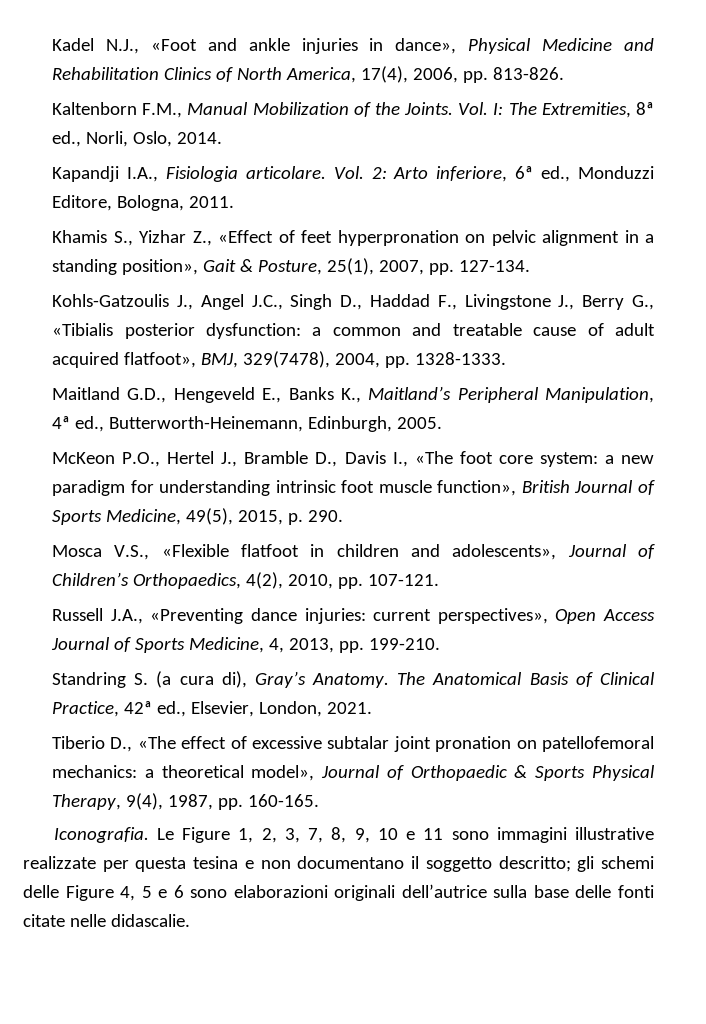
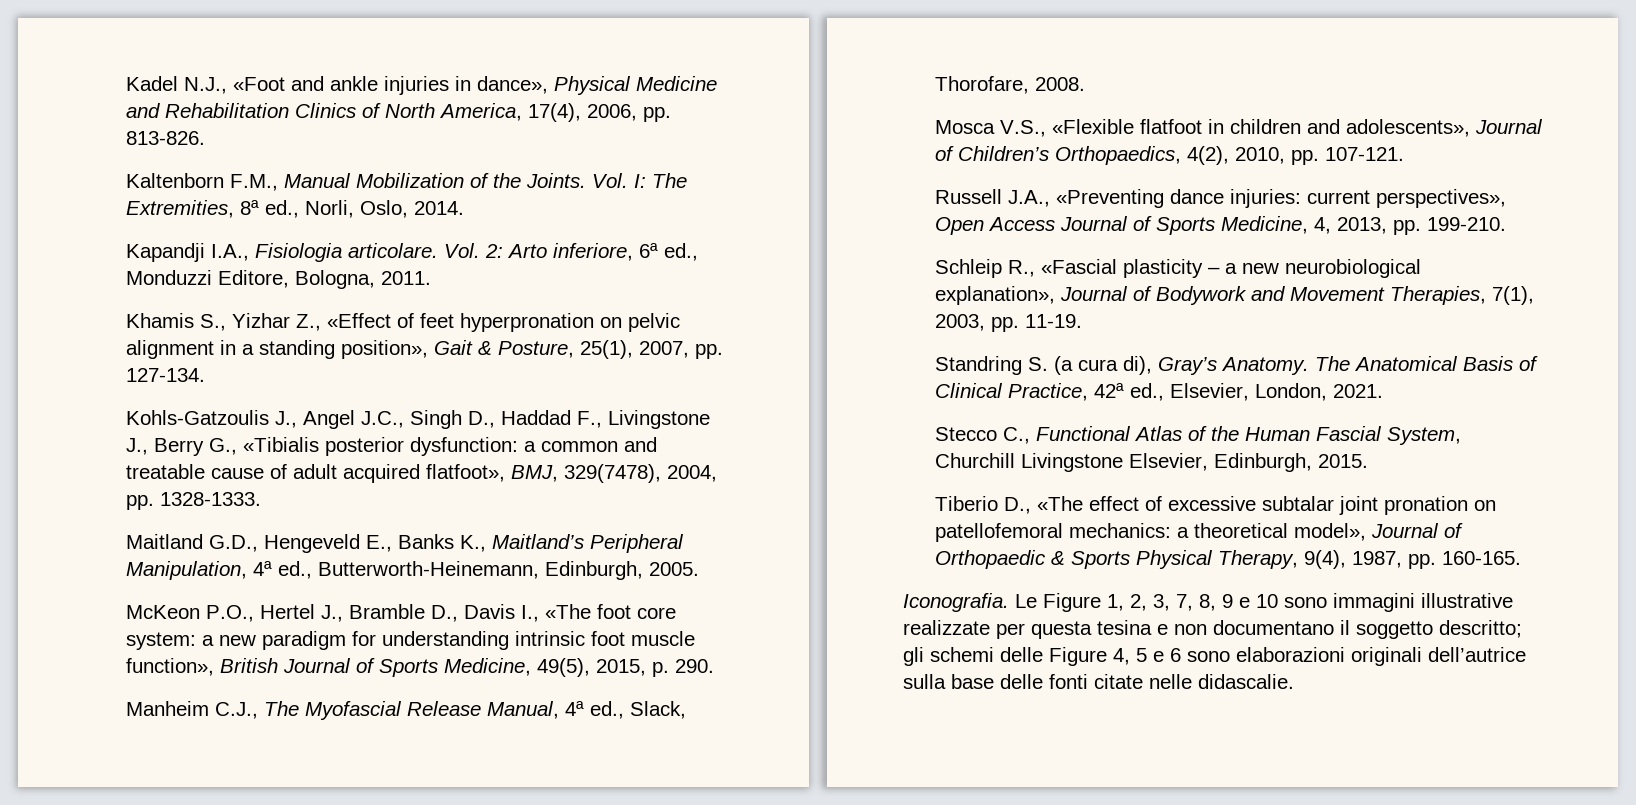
+ Manheim C.J., The Myofascial Release Manual, 4ª ed., Slack, Thorofare, 2008.
+ Schleip R., «Fascial plasticity – a new neurobiological explanation», Journal of Bodywork and Movement Therapies, 7(1), 2003, pp. 11-19.
+ Stecco C., Functional Atlas of the Human Fascial System, Churchill Livingstone Elsevier, Edinburgh, 2015.
- Le Figure 1, 2, 3, 7, 8, 9, 10 e 11 sono immagini illustrative realizzate per questa tesina e non documentano il soggetto descritto; gli schemi delle Figure 4, 5 e 6 sono elaborazioni originali dell’autrice sulla base delle fonti citate nelle didascalie.
+ Le Figure 1, 2, 3, 7, 8, 9 e 10 sono immagini illustrative realizzate per questa tesina e non documentano il soggetto descritto; gli schemi delle Figure 4, 5 e 6 sono elaborazioni originali dell’autrice sulla base delle fonti citate nelle didascalie.

